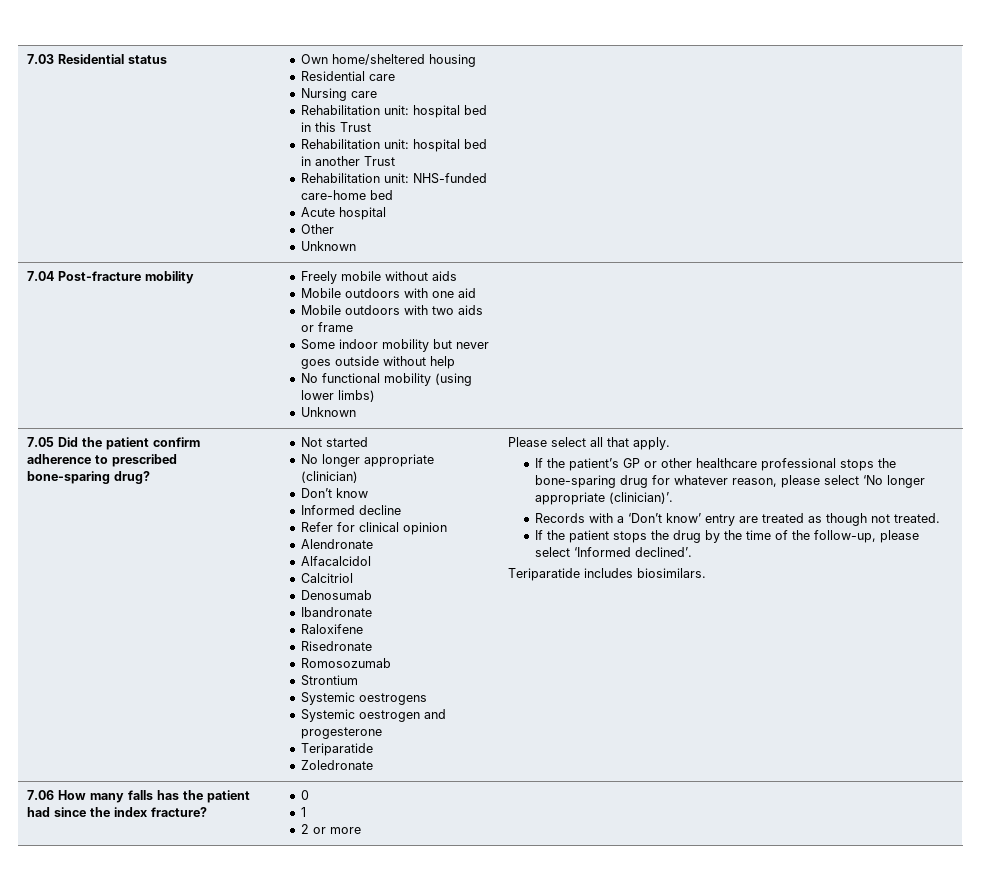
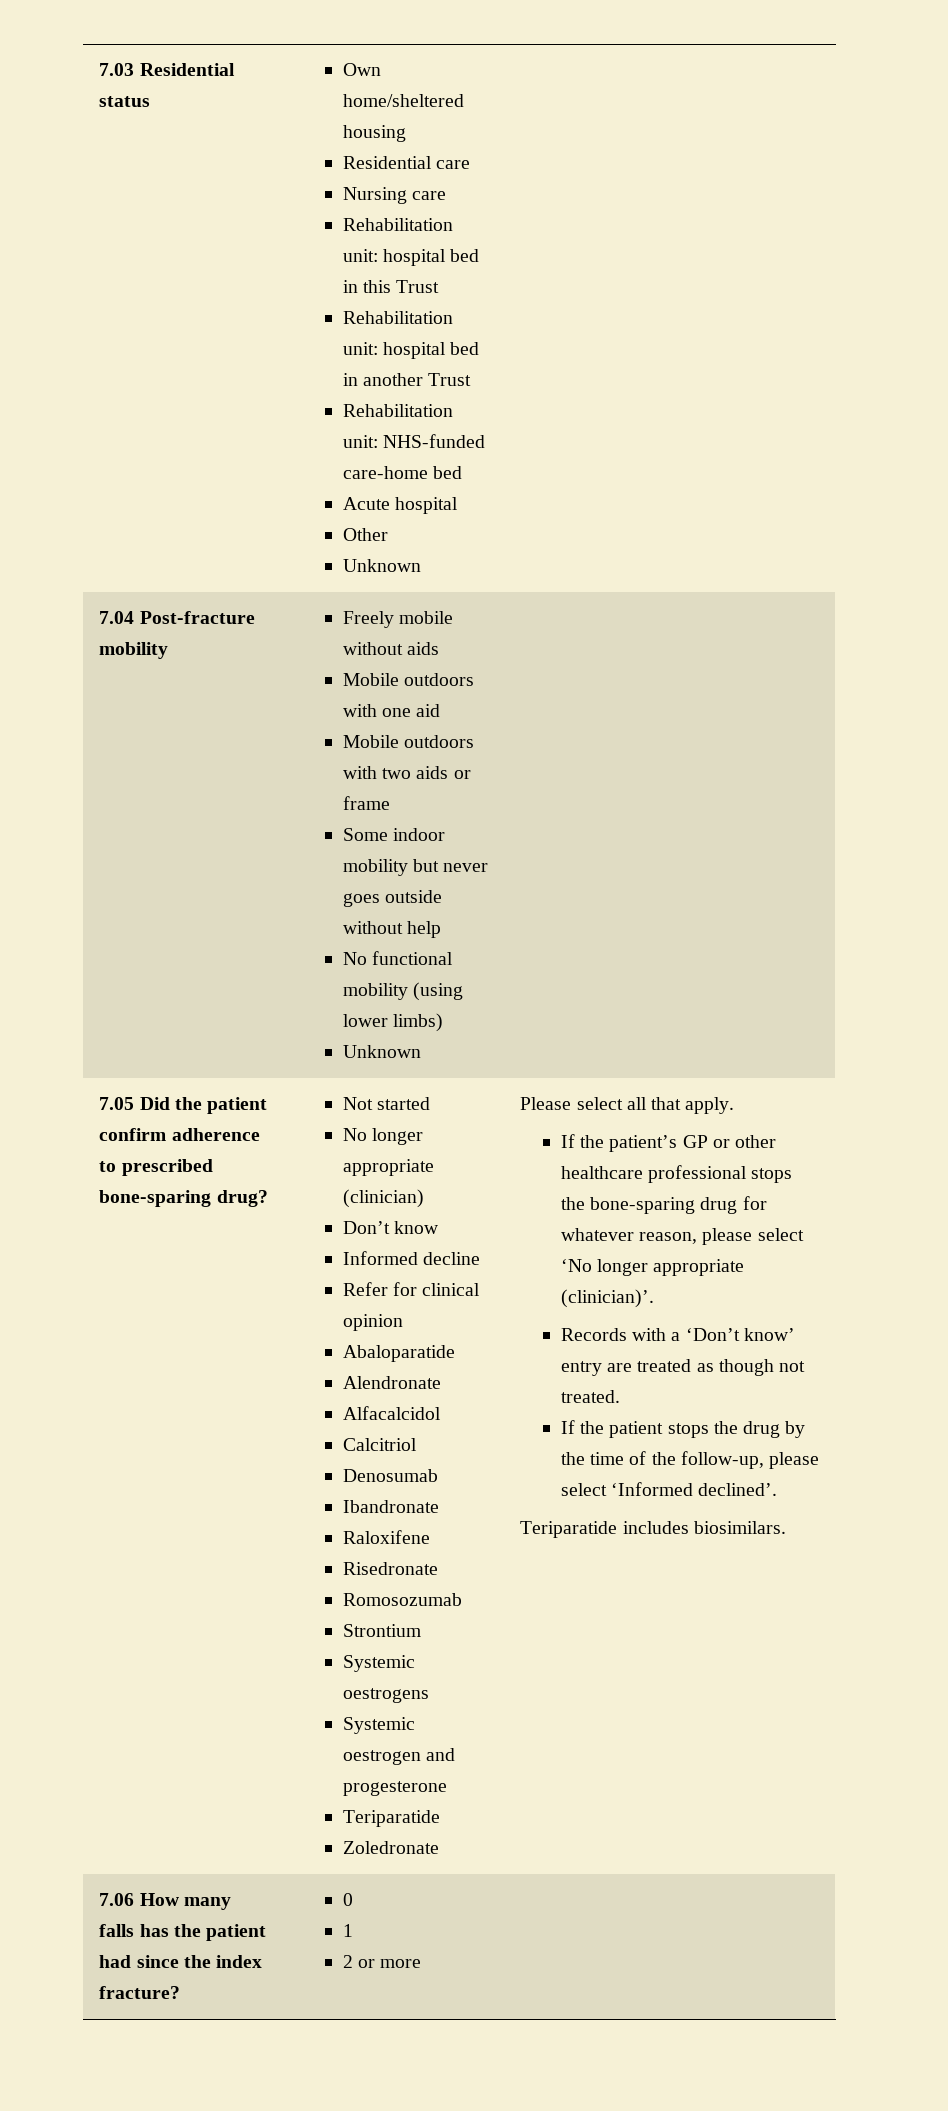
+ Abaloparatide

